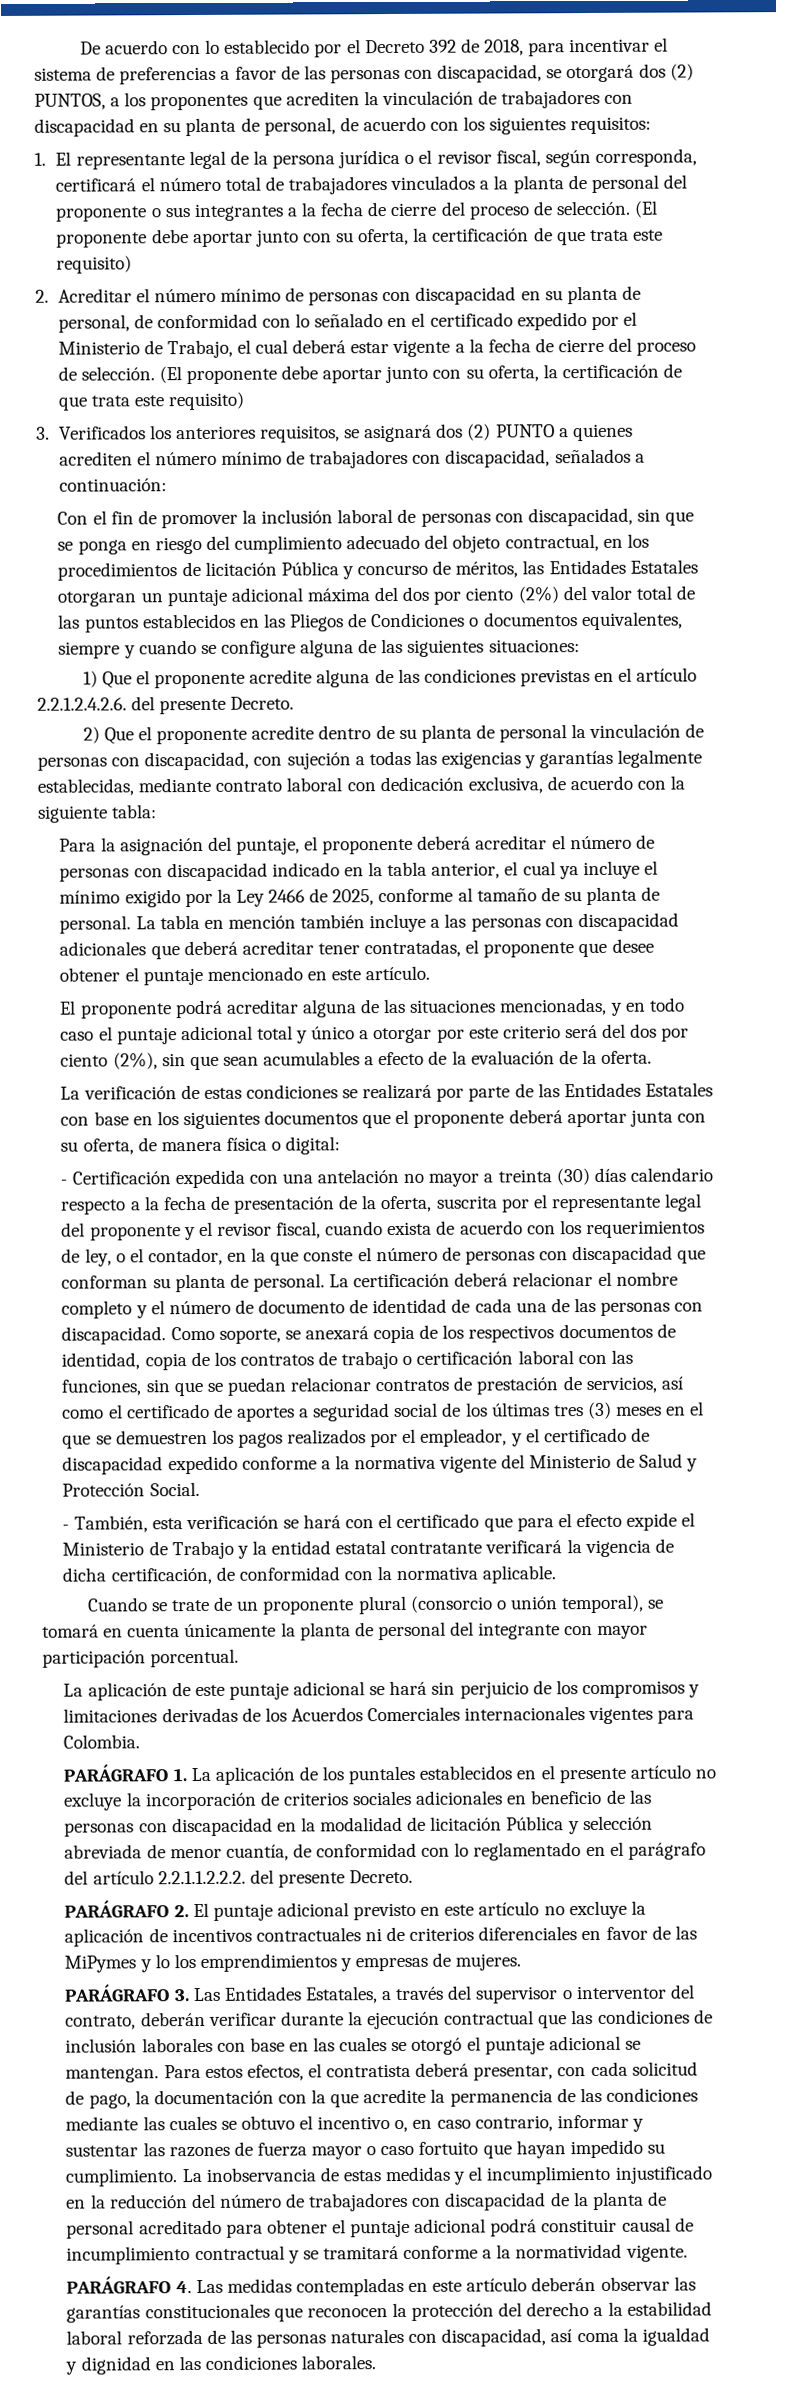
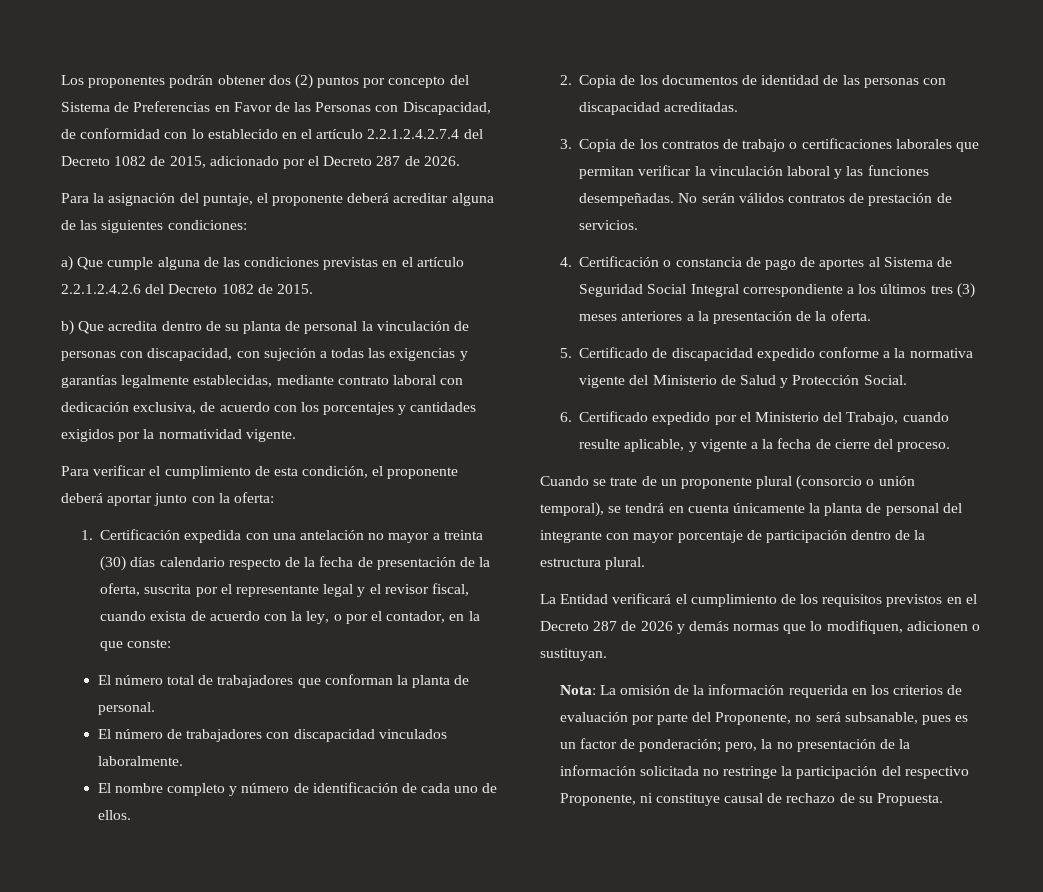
- De acuerdo con lo establecido por el Decreto 392 de 2018, para incentivar el sistema de preferencias a favor de las personas con discapacidad, se otorgará dos (2) PUNTOS, a los proponentes que acrediten la vinculación de trabajadores con discapacidad en su planta de personal, de acuerdo con los siguientes requisitos:
- 1. El representante legal de la persona jurídica o el revisor fiscal, según corresponda, certificará el número total de trabajadores vinculados a la planta de personal del proponente o sus integrantes a la fecha de cierre del proceso de selección. (El proponente debe aportar junto con su oferta, la certificación de que trata este requisito)
- 2. Acreditar el número mínimo de personas con discapacidad en su planta de personal, de conformidad con lo señalado en el certificado expedido por el Ministerio de Trabajo, el cual deberá estar vigente a la fecha de cierre del proceso de selección. (El proponente debe aportar junto con su oferta, la certificación de que trata este requisito)
- 3. Verificados los anteriores requisitos, se asignará dos (2) PUNTO a quienes acrediten el número mínimo de trabajadores con discapacidad, señalados a continuación:
- Con el fin de promover la inclusión laboral de personas con discapacidad, sin que se ponga en riesgo del cumplimiento adecuado del objeto contractual, en los procedimientos de licitación Pública y concurso de méritos, las Entidades Estatales otorgaran un puntaje adicional máxima del dos por ciento (2%) del valor total de las puntos establecidos en las Pliegos de Condiciones o documentos equivalentes, siempre y cuando se configure alguna de las siguientes situaciones:
- 1) Que el proponente acredite alguna de las condiciones previstas en el artículo 2.2.1.2.4.2.6. del presente Decreto.
- 2) Que el proponente acredite dentro de su planta de personal la vinculación de personas con discapacidad, con sujeción a todas las exigencias y garantías legalmente establecidas, mediante contrato laboral con dedicación exclusiva, de acuerdo con la siguiente tabla:
- Para la asignación del puntaje, el proponente deberá acreditar el número de personas con discapacidad indicado en la tabla anterior, el cual ya incluye el mínimo exigido por la Ley 2466 de 2025, conforme al tamaño de su planta de personal. La tabla en mención también incluye a las personas con discapacidad adicionales que deberá acreditar tener contratadas, el proponente que desee obtener el puntaje mencionado en este artículo.
- El proponente podrá acreditar alguna de las situaciones mencionadas, y en todo caso el puntaje adicional total y único a otorgar por este criterio será del dos por ciento (2%), sin que sean acumulables a efecto de la evaluación de la oferta.
- La verificación de estas condiciones se realizará por parte de las Entidades Estatales con base en los siguientes documentos que el proponente deberá aportar junta con su oferta, de manera física o digital:
- - Certificación expedida con una antelación no mayor a treinta (30) días calendario respecto a la fecha de presentación de la oferta, suscrita por el representante legal del proponente y el revisor fiscal, cuando exista de acuerdo con los requerimientos de ley, o el contador, en la que conste el número de personas con discapacidad que conforman su planta de personal. La certificación deberá relacionar el nombre completo y el número de documento de identidad de cada una de las personas con discapacidad. Como soporte, se anexará copia de los respectivos documentos de identidad, copia de los contratos de trabajo o certificación laboral con las funciones, sin que se puedan relacionar contratos de prestación de servicios, así como el certificado de aportes a seguridad social de los últimas tres (3) meses en el que se demuestren los pagos realizados por el empleador, y el certificado de discapacidad expedido conforme a la normativa vigente del Ministerio de Salud y Protección Social.
+ Los proponentes podrán obtener dos (2) puntos por concepto del Sistema de Preferencias en Favor de las Personas con Discapacidad, de conformidad con lo establecido en el artículo 2.2.1.2.4.2.7.4 del Decreto 1082 de 2015, adicionado por el Decreto 287 de 2026.
+ Para la asignación del puntaje, el proponente deberá acreditar alguna de las siguientes condiciones:
+ a) Que cumple alguna de las condiciones previstas en el artículo 2.2.1.2.4.2.6 del Decreto 1082 de 2015.
+ b) Que acredita dentro de su planta de personal la vinculación de personas con discapacidad, con sujeción a todas las exigencias y garantías legalmente establecidas, mediante contrato laboral con dedicación exclusiva, de acuerdo con los porcentajes y cantidades exigidos por la normatividad vigente.
+ Para verificar el cumplimiento de esta condición, el proponente deberá aportar junto con la oferta:
+ 1. Certificación expedida con una antelación no mayor a treinta (30) días calendario respecto de la fecha de presentación de la oferta, suscrita por el representante legal y el revisor fiscal, cuando exista de acuerdo con la ley, o por el contador, en la que conste:
+ El número total de trabajadores que conforman la planta de personal.
+ El número de trabajadores con discapacidad vinculados laboralmente.
+ El nombre completo y número de identificación de cada uno de ellos.
+ 2. Copia de los documentos de identidad de las personas con discapacidad acreditadas.
+ 3. Copia de los contratos de trabajo o certificaciones laborales que permitan verificar la vinculación laboral y las funciones desempeñadas. No serán válidos contratos de prestación de servicios.
+ 4. Certificación o constancia de pago de aportes al Sistema de Seguridad Social Integral correspondiente a los últimos tres (3) meses anteriores a la presentación de la oferta.
+ 5. Certificado de discapacidad expedido conforme a la normativa vigente del Ministerio de Salud y Protección Social.
- - También, esta verificación se hará con el certificado que para el efecto expide el Ministerio de Trabajo y la entidad estatal contratante verificará la vigencia de dicha certificación, de conformidad con la normativa aplicable.
+ 6. Certificado expedido por el Ministerio del Trabajo, cuando resulte aplicable, y vigente a la fecha de cierre del proceso.
- Cuando se trate de un proponente plural (consorcio o unión temporal), se tomará en cuenta únicamente la planta de personal del integrante con mayor participación porcentual.
- La aplicación de este puntaje adicional se hará sin perjuicio de los compromisos y limitaciones derivadas de los Acuerdos Comerciales internacionales vigentes para Colombia.
- PARÁGRAFO 1. La aplicación de los puntales establecidos en el presente artículo no excluye la incorporación de criterios sociales adicionales en beneficio de las personas con discapacidad en la modalidad de licitación Pública y selección abreviada de menor cuantía, de conformidad con lo reglamentado en el parágrafo del artículo 2.2.1.1.2.2.2. del presente Decreto.
- PARÁGRAFO 2. El puntaje adicional previsto en este artículo no excluye la aplicación de incentivos contractuales ni de criterios diferenciales en favor de las MiPymes y lo los emprendimientos y empresas de mujeres.
- PARÁGRAFO 3. Las Entidades Estatales, a través del supervisor o interventor del contrato, deberán verificar durante la ejecución contractual que las condiciones de inclusión laborales con base en las cuales se otorgó el puntaje adicional se mantengan. Para estos efectos, el contratista deberá presentar, con cada solicitud de pago, la documentación con la que acredite la permanencia de las condiciones mediante las cuales se obtuvo el incentivo o, en caso contrario, informar y sustentar las razones de fuerza mayor o caso fortuito que hayan impedido su cumplimiento. La inobservancia de estas medidas y el incumplimiento injustificado en la reducción del número de trabajadores con discapacidad de la planta de personal acreditado para obtener el puntaje adicional podrá constituir causal de incumplimiento contractual y se tramitará conforme a la normatividad vigente.
- PARÁGRAFO 4. Las medidas contempladas en este artículo deberán observar las garantías constitucionales que reconocen la protección del derecho a la estabilidad laboral reforzada de las personas naturales con discapacidad, así coma la igualdad y dignidad en las condiciones laborales.
+ Cuando se trate de un proponente plural (consorcio o unión temporal), se tendrá en cuenta únicamente la planta de personal del integrante con mayor porcentaje de participación dentro de la estructura plural.
+ La Entidad verificará el cumplimiento de los requisitos previstos en el Decreto 287 de 2026 y demás normas que lo modifiquen, adicionen o sustituyan.
+ Nota: La omisión de la información requerida en los criterios de evaluación por parte del Proponente, no será subsanable, pues es un factor de ponderación; pero, la no presentación de la información solicitada no restringe la participación del respectivo Proponente, ni constituye causal de rechazo de su Propuesta.

